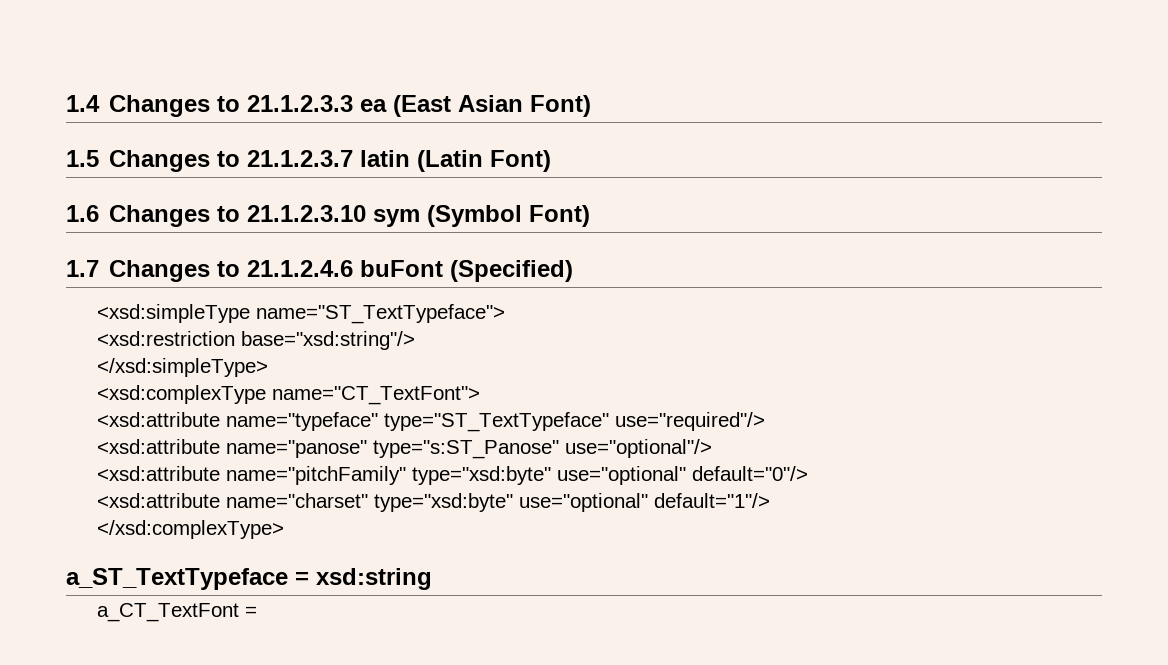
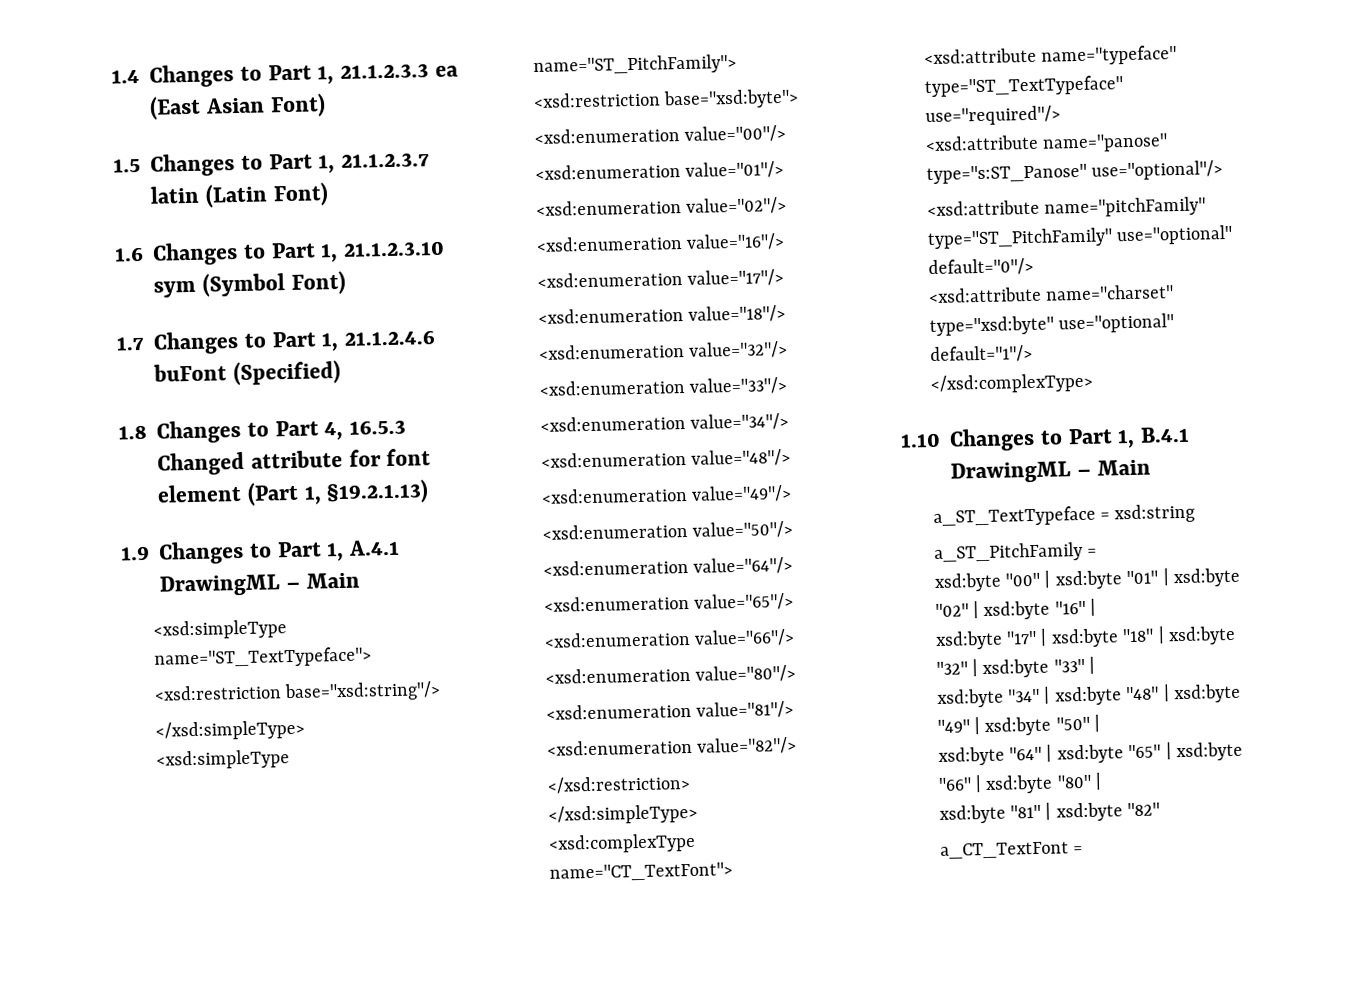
- 1.4 Changes to 21.1.2.3.3 ea (East Asian Font)
+ 1.4 Changes to Part 1, 21.1.2.3.3 ea (East Asian Font)
- 1.5 Changes to 21.1.2.3.7 latin (Latin Font)
+ 1.5 Changes to Part 1, 21.1.2.3.7 latin (Latin Font)
- 1.6 Changes to 21.1.2.3.10 sym (Symbol Font)
+ 1.6 Changes to Part 1, 21.1.2.3.10 sym (Symbol Font)
- 1.7 Changes to 21.1.2.4.6 buFont (Specified)
+ 1.7 Changes to Part 1, 21.1.2.4.6 buFont (Specified)
+ 1.8 Changes to Part 4, 16.5.3 Changed attribute for font element (Part 1, §19.2.1.13)
+ 1.9 Changes to Part 1, A.4.1 DrawingML – Main
+ <xsd:simpleType name="ST_PitchFamily">
+ <xsd:restriction base="xsd:byte">
+ <xsd:enumeration value="00"/>
+ <xsd:enumeration value="01"/>
+ <xsd:enumeration value="02"/>
+ <xsd:enumeration value="16"/>
+ <xsd:enumeration value="17"/>
+ <xsd:enumeration value="18"/>
+ <xsd:enumeration value="32"/>
+ <xsd:enumeration value="33"/>
+ <xsd:enumeration value="34"/>
+ <xsd:enumeration value="48"/>
+ <xsd:enumeration value="49"/>
+ <xsd:enumeration value="50"/>
+ <xsd:enumeration value="64"/>
+ <xsd:enumeration value="65"/>
+ <xsd:enumeration value="66"/>
+ <xsd:enumeration value="80"/>
+ <xsd:enumeration value="81"/>
+ <xsd:enumeration value="82"/>
+ </xsd:restriction>
+ </xsd:simpleType>
- <xsd:attribute name="pitchFamily" type="xsd:byte" use="optional" default="0"/>
+ <xsd:attribute name="pitchFamily" type="ST_PitchFamily" use="optional" default="0"/>
+ 1.10 Changes to Part 1, B.4.1 DrawingML – Main
  a_ST_TextTypeface = xsd:string
+ a_ST_PitchFamily =
+ xsd:byte "00" | xsd:byte "01" | xsd:byte "02" | xsd:byte "16" |
+ xsd:byte "17" | xsd:byte "18" | xsd:byte "32" | xsd:byte "33" |
+ xsd:byte "34" | xsd:byte "48" | xsd:byte "49" | xsd:byte "50" |
+ xsd:byte "64" | xsd:byte "65" | xsd:byte "66" | xsd:byte "80" |
+ xsd:byte "81" | xsd:byte "82"

